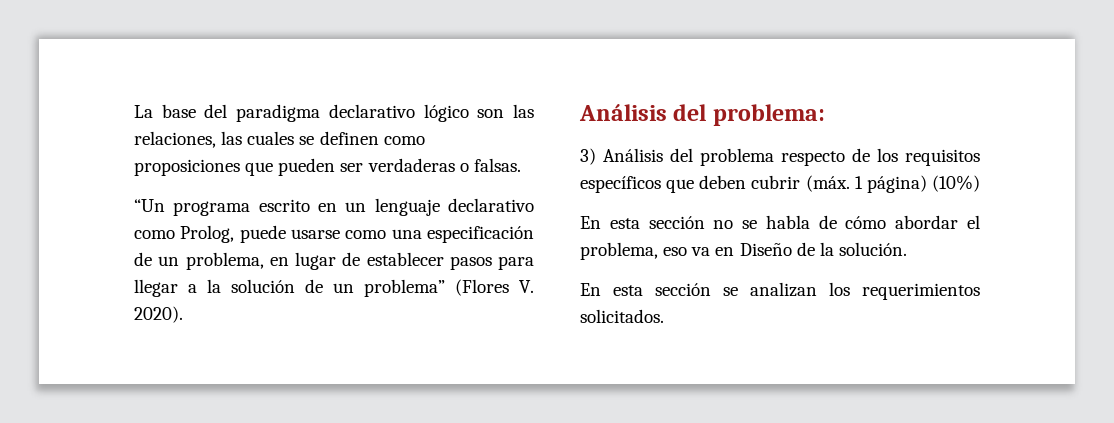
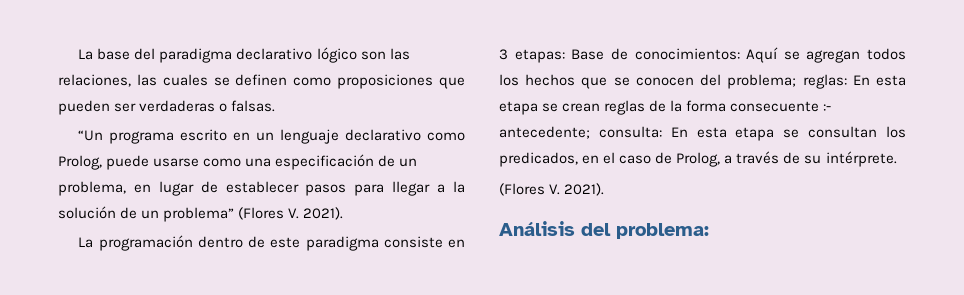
- “Un programa escrito en un lenguaje declarativo como Prolog, puede usarse como una especificación de un problema, en lugar de establecer pasos para llegar a la solución de un problema” (Flores V. 2020).
+ “Un programa escrito en un lenguaje declarativo como Prolog, puede usarse como una especificación de un problema, en lugar de establecer pasos para llegar a la solución de un problema” (Flores V. 2021).
+ La programación dentro de este paradigma consiste en 3 etapas: Base de conocimientos: Aquí se agregan todos los hechos que se conocen del problema; reglas: En esta etapa se crean reglas de la forma consecuente :- antecedente; consulta: En esta etapa se consultan los predicados, en el caso de Prolog, a través de su intérprete.
+ (Flores V. 2021).
  Análisis del problema:
- 3) Análisis del problema respecto de los requisitos específicos que deben cubrir (máx. 1 página) (10%)
- En esta sección no se habla de cómo abordar el problema, eso va en Diseño de la solución.
- En esta sección se analizan los requerimientos solicitados.

